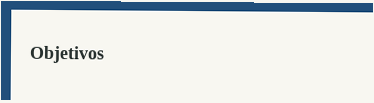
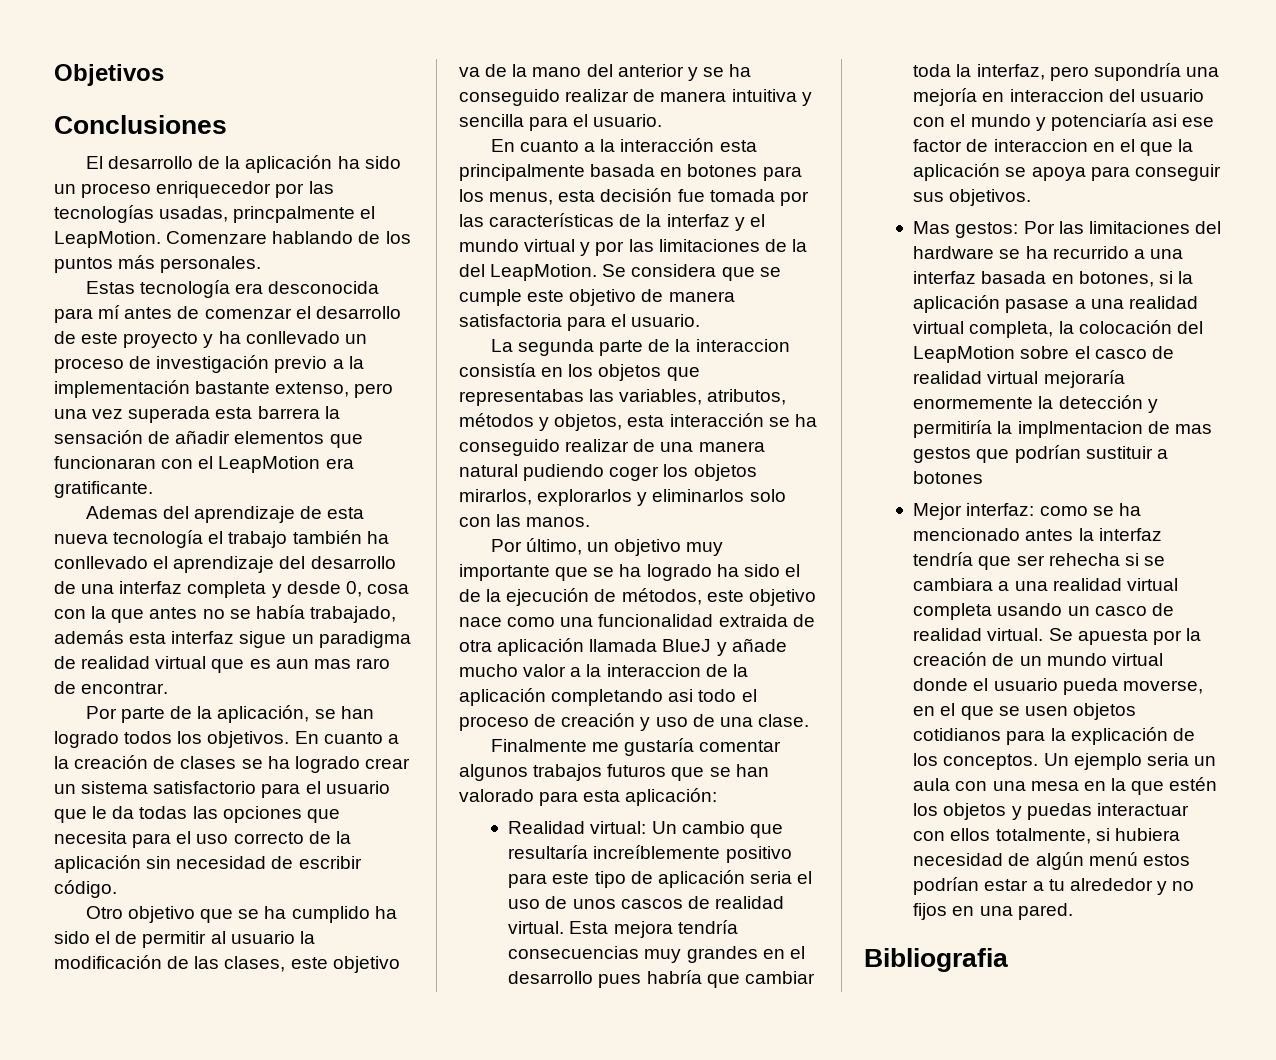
+ Conclusiones
+ El desarrollo de la aplicación ha sido un proceso enriquecedor por las tecnologías usadas, princpalmente el LeapMotion. Comenzare hablando de los puntos más personales.
+ Estas tecnología era desconocida para mí antes de comenzar el desarrollo de este proyecto y ha conllevado un proceso de investigación previo a la implementación bastante extenso, pero una vez superada esta barrera la sensación de añadir elementos que funcionaran con el LeapMotion era gratificante.
+ Ademas del aprendizaje de esta nueva tecnología el trabajo también ha conllevado el aprendizaje del desarrollo de una interfaz completa y desde 0, cosa con la que antes no se había trabajado, además esta interfaz sigue un paradigma de realidad virtual que es aun mas raro de encontrar.
+ Por parte de la aplicación, se han logrado todos los objetivos. En cuanto a la creación de clases se ha logrado crear un sistema satisfactorio para el usuario que le da todas las opciones que necesita para el uso correcto de la aplicación sin necesidad de escribir código.
+ Otro objetivo que se ha cumplido ha sido el de permitir al usuario la modificación de las clases, este objetivo va de la mano del anterior y se ha conseguido realizar de manera intuitiva y sencilla para el usuario.
+ En cuanto a la interacción esta principalmente basada en botones para los menus, esta decisión fue tomada por las características de la interfaz y el mundo virtual y por las limitaciones de la del LeapMotion. Se considera que se cumple este objetivo de manera satisfactoria para el usuario.
+ La segunda parte de la interaccion consistía en los objetos que representabas las variables, atributos, métodos y objetos, esta interacción se ha conseguido realizar de una manera natural pudiendo coger los objetos mirarlos, explorarlos y eliminarlos solo con las manos.
+ Por último, un objetivo muy importante que se ha logrado ha sido el de la ejecución de métodos, este objetivo nace como una funcionalidad extraida de otra aplicación llamada BlueJ y añade mucho valor a la interaccion de la aplicación completando asi todo el proceso de creación y uso de una clase.
+ Finalmente me gustaría comentar algunos trabajos futuros que se han valorado para esta aplicación:
+ Realidad virtual: Un cambio que resultaría increíblemente positivo para este tipo de aplicación seria el uso de unos cascos de realidad virtual. Esta mejora tendría consecuencias muy grandes en el desarrollo pues habría que cambiar toda la interfaz, pero supondría una mejoría en interaccion del usuario con el mundo y potenciaría asi ese factor de interaccion en el que la aplicación se apoya para conseguir sus objetivos.
+ Mas gestos: Por las limitaciones del hardware se ha recurrido a una interfaz basada en botones, si la aplicación pasase a una realidad virtual completa, la colocación del LeapMotion sobre el casco de realidad virtual mejoraría enormemente la detección y permitiría la implmentacion de mas gestos que podrían sustituir a botones
+ Mejor interfaz: como se ha mencionado antes la interfaz tendría que ser rehecha si se cambiara a una realidad virtual completa usando un casco de realidad virtual. Se apuesta por la creación de un mundo virtual donde el usuario pueda moverse, en el que se usen objetos cotidianos para la explicación de los conceptos. Un ejemplo seria un aula con una mesa en la que estén los objetos y puedas interactuar con ellos totalmente, si hubiera necesidad de algún menú estos podrían estar a tu alrededor y no fijos en una pared.
+ Bibliografia

